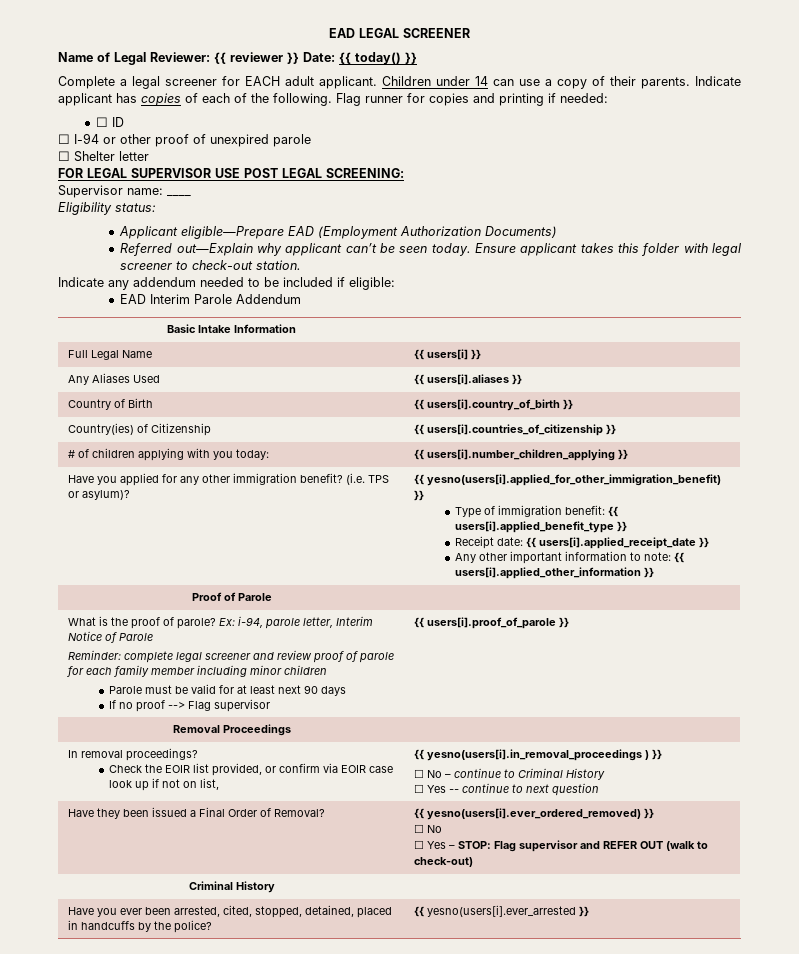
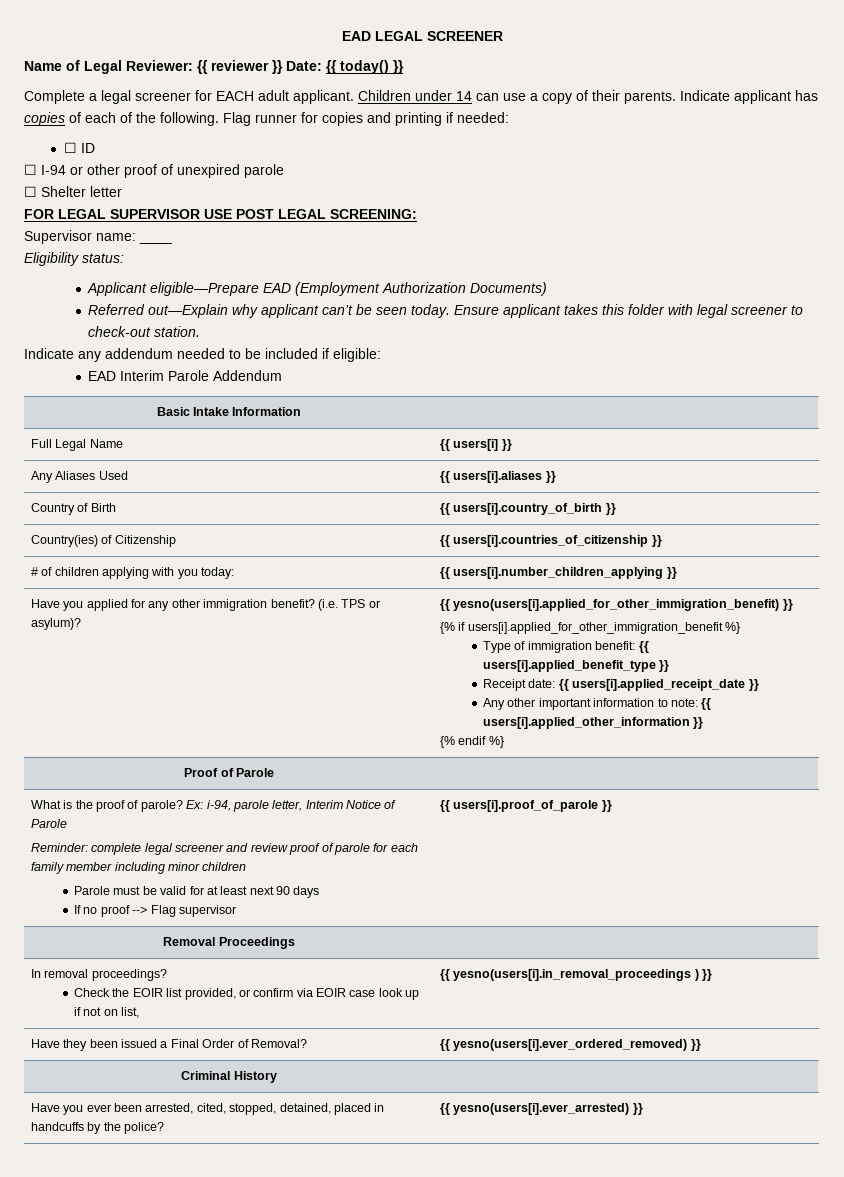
+ {% if users[i].applied_for_other_immigration_benefit %}
+ {% endif %}
  In removal proceedings?
  Check the EOIR list provided, or confirm via EOIR case look up if not on list, | {{ yesno(users[i].in_removal_proceedings ) }}
- ☐ No – continue to Criminal History
- ☐ Yes -- continue to next question
  Have they been issued a Final Order of Removal? | {{ yesno(users[i].ever_ordered_removed) }}
- ☐ No
- ☐ Yes – STOP: Flag supervisor and REFER OUT (walk to check-out)
- Have you ever been arrested, cited, stopped, detained, placed in handcuffs by the police? | {{ yesno(users[i].ever_arrested }}
+ Have you ever been arrested, cited, stopped, detained, placed in handcuffs by the police? | {{ yesno(users[i].ever_arrested) }}

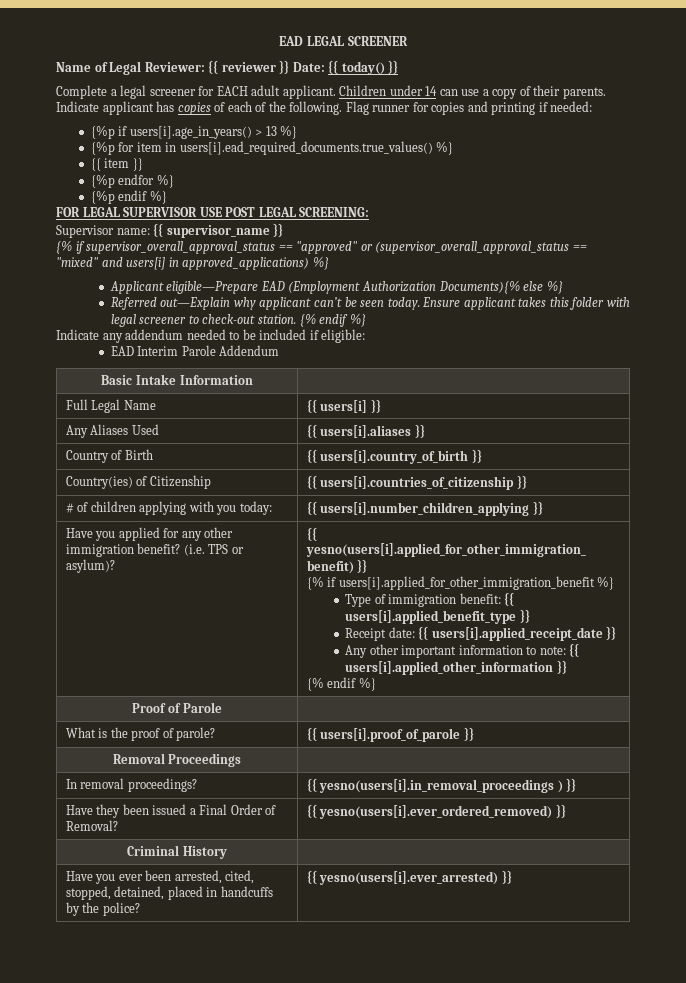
- ☐ ID
- ☐ I-94 or other proof of unexpired parole
- ☐ Shelter letter
+ {%p if users[i].age_in_years() > 13 %}
+ {%p for item in users[i].ead_required_documents.true_values() %}
+ {{ item }}
+ {%p endfor %}
+ {%p endif %}
- Supervisor name: ____
- Eligibility status:
+ Supervisor name: {{ supervisor_name }}
+ {% if supervisor_overall_approval_status == "approved" or (supervisor_overall_approval_status == "mixed" and users[i] in approved_applications) %}
- Applicant eligible—Prepare EAD (Employment Authorization Documents)
+ Applicant eligible—Prepare EAD (Employment Authorization Documents){% else %}
- Ensure applicant takes this folder with legal screener to check-out station.
+ Ensure applicant takes this folder with legal screener to check-out station. {% endif %}
- Ex: i-94, parole letter, Interim Notice of Parole
- Reminder: complete legal screener and review proof of parole for each family member including minor children
- Parole must be valid for at least next 90 days
- If no proof --> Flag supervisor
- In removal proceedings?
- Check the EOIR list provided, or confirm via EOIR case look up if not on list, | {{ yesno(users[i].in_removal_proceedings ) }}
+ In removal proceedings? | {{ yesno(users[i].in_removal_proceedings ) }}

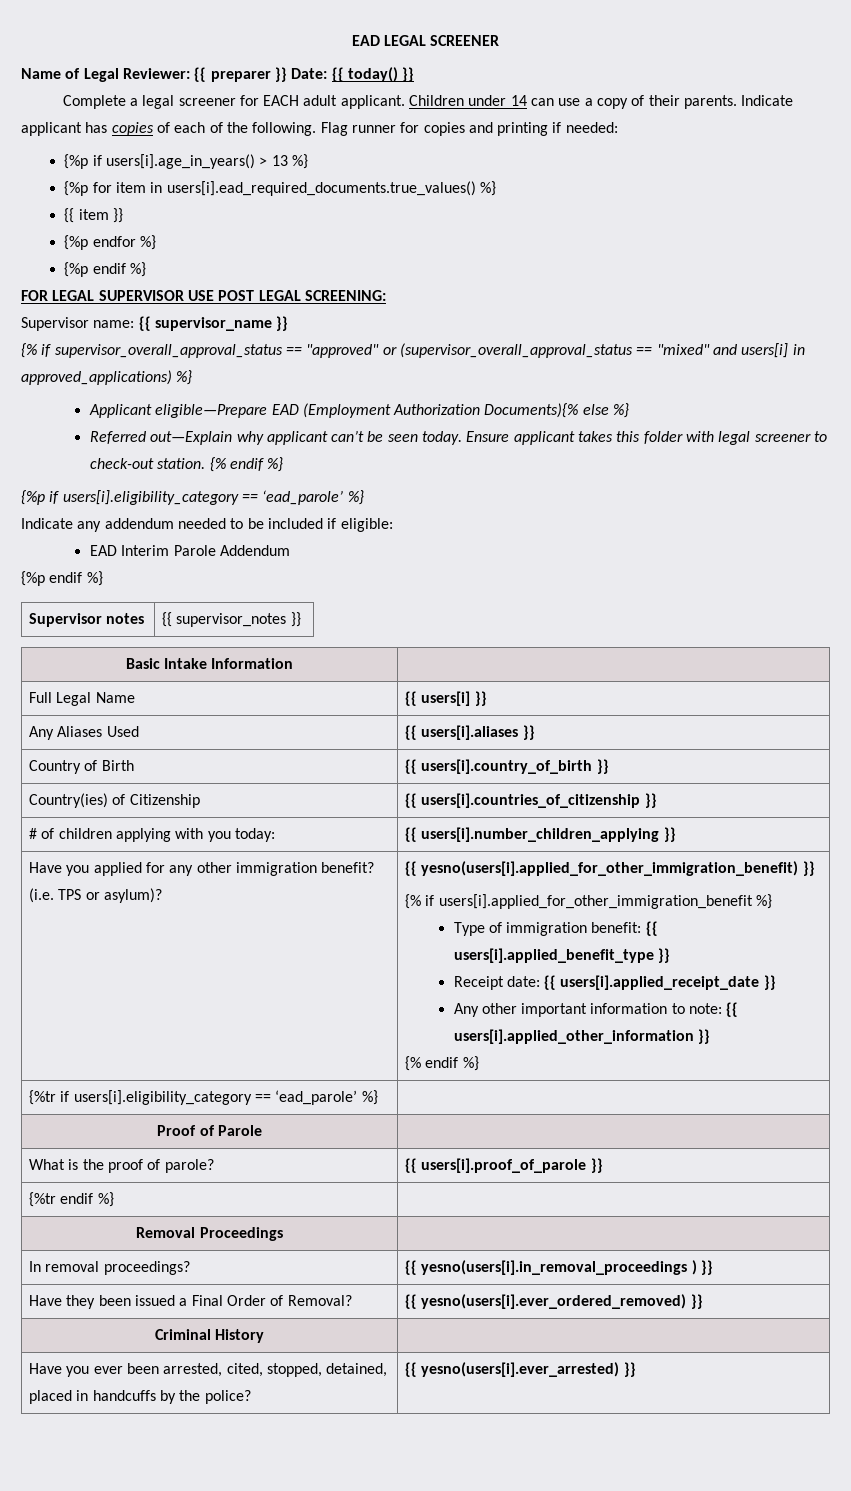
- Name of Legal Reviewer: {{ reviewer }} Date: {{ today() }}
+ Name of Legal Reviewer: {{ preparer }} Date: {{ today() }}
+ {%p if users[i].eligibility_category == ‘ead_parole’ %}
  EAD Interim Parole Addendum
+ {%p endif %}
+ Supervisor notes | {{ supervisor_notes }}
+ {%tr if users[i].eligibility_category == ‘ead_parole’ %} |
+ {%tr endif %} |

